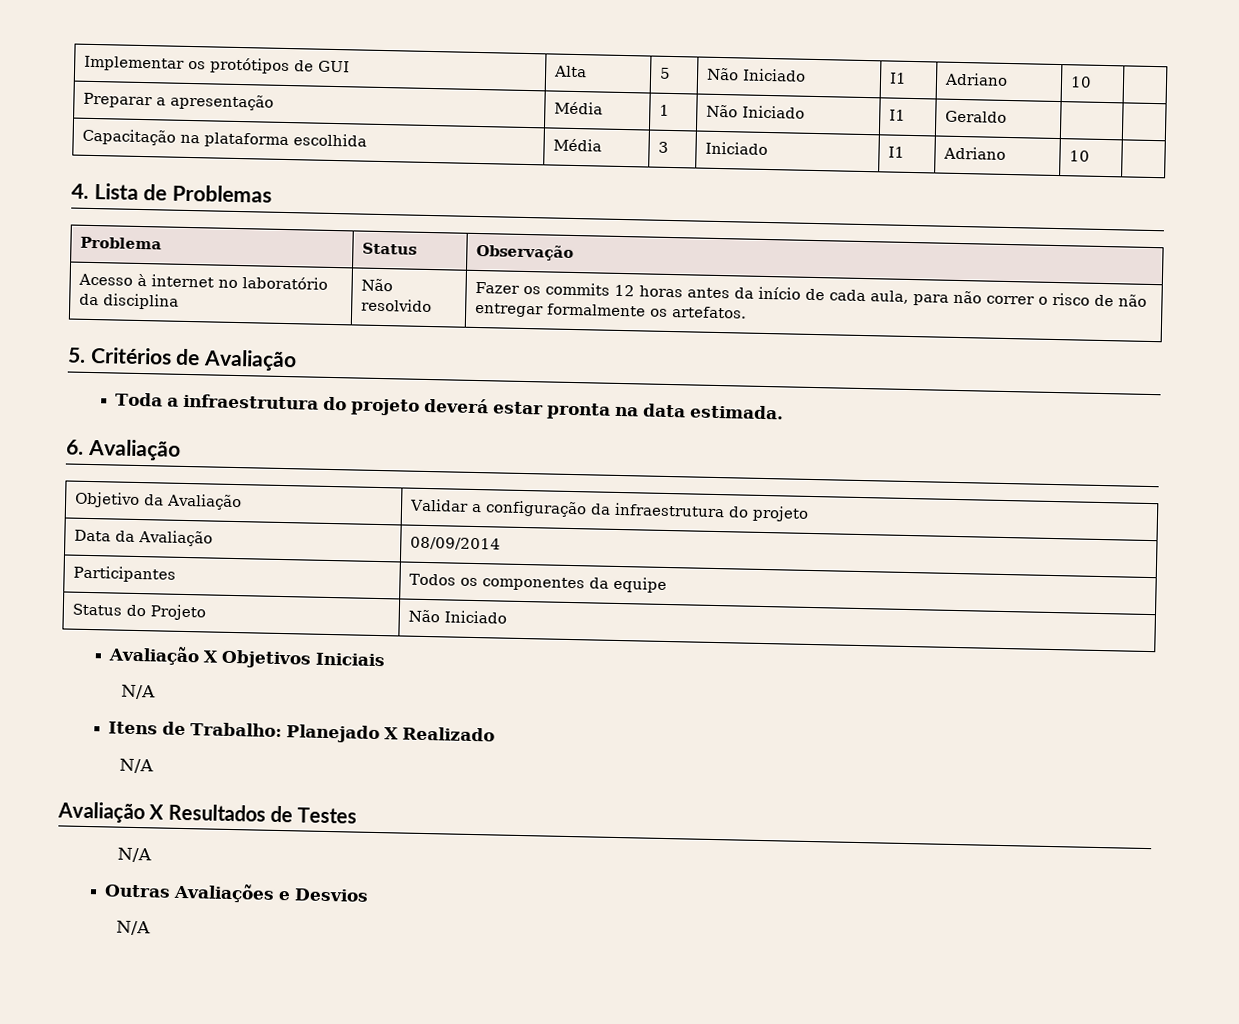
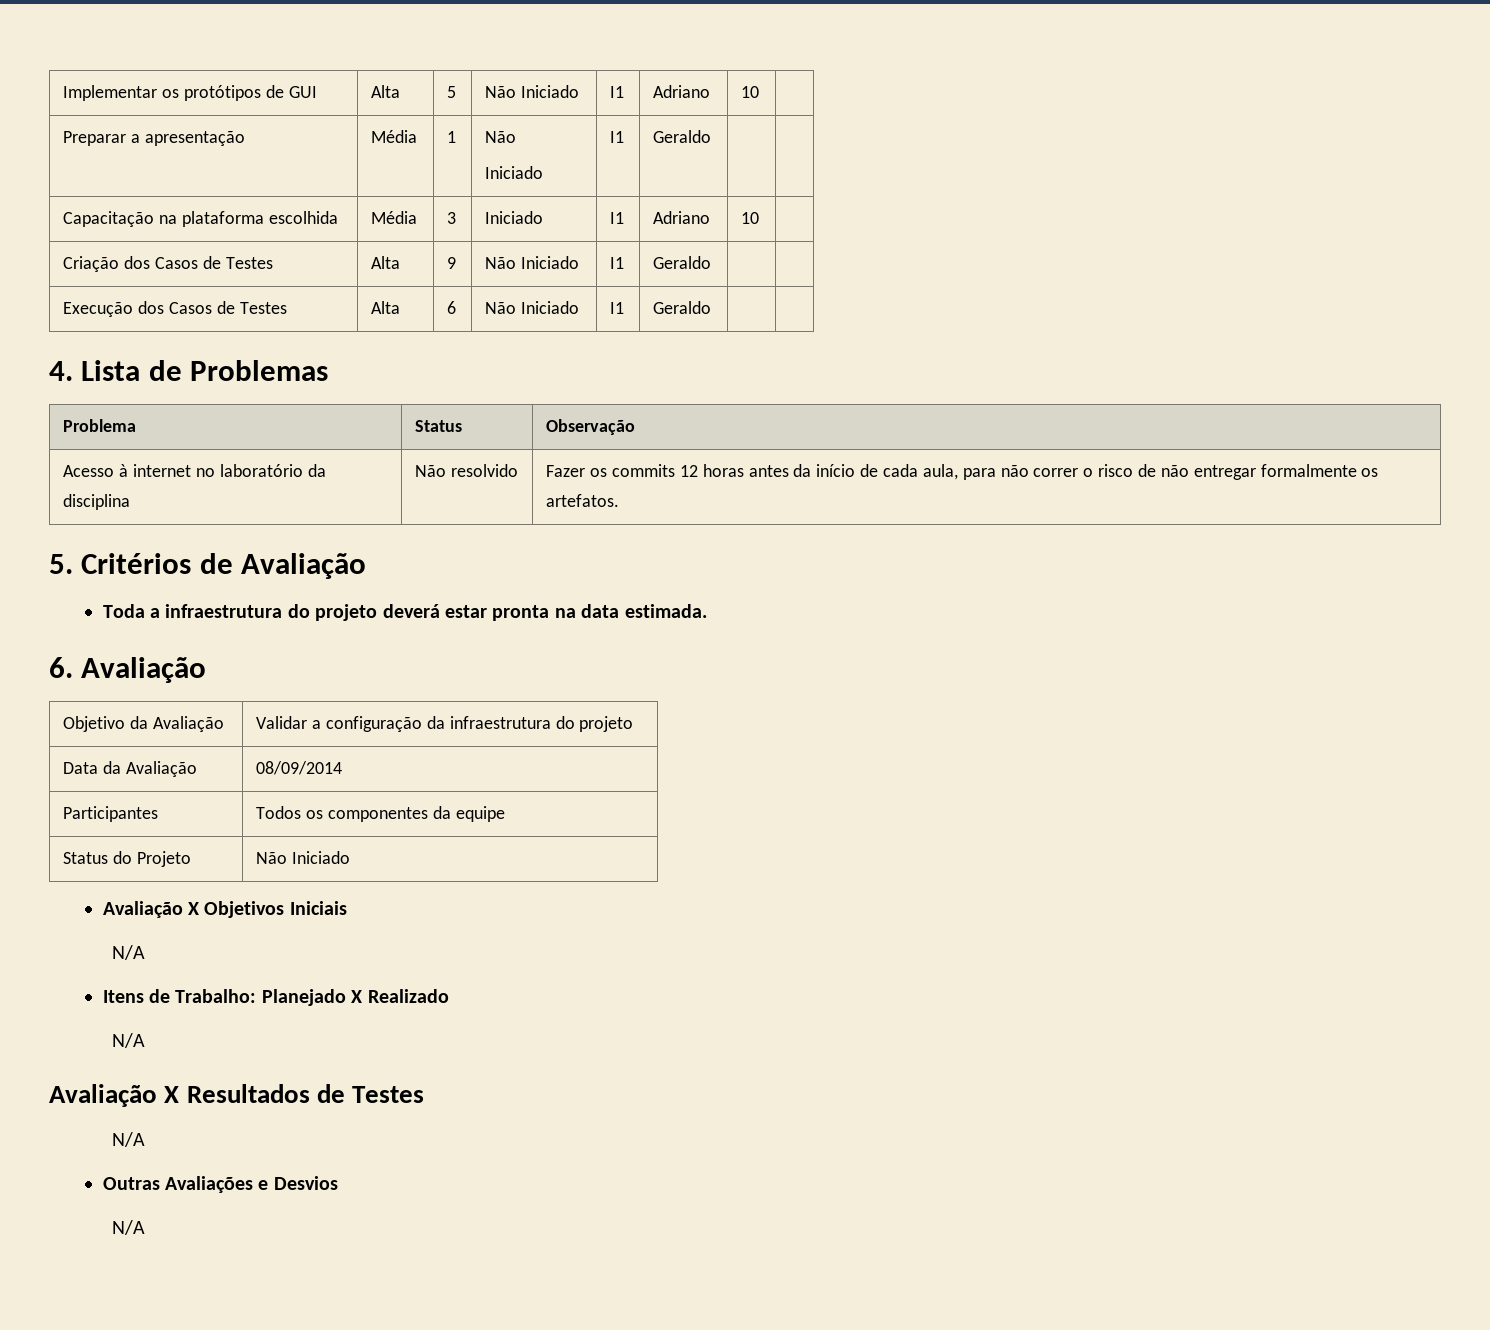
- Preparar a apresentação | Média | 1 | Não Iniciado | I1 | Geraldo | |
+ Preparar a apresentação | Média | 1 | Não
+ Iniciado | I1 | Geraldo | |
+ Criação dos Casos de Testes | Alta | 9 | Não Iniciado | I1 | Geraldo | |
+ Execução dos Casos de Testes | Alta | 6 | Não Iniciado | I1 | Geraldo | |

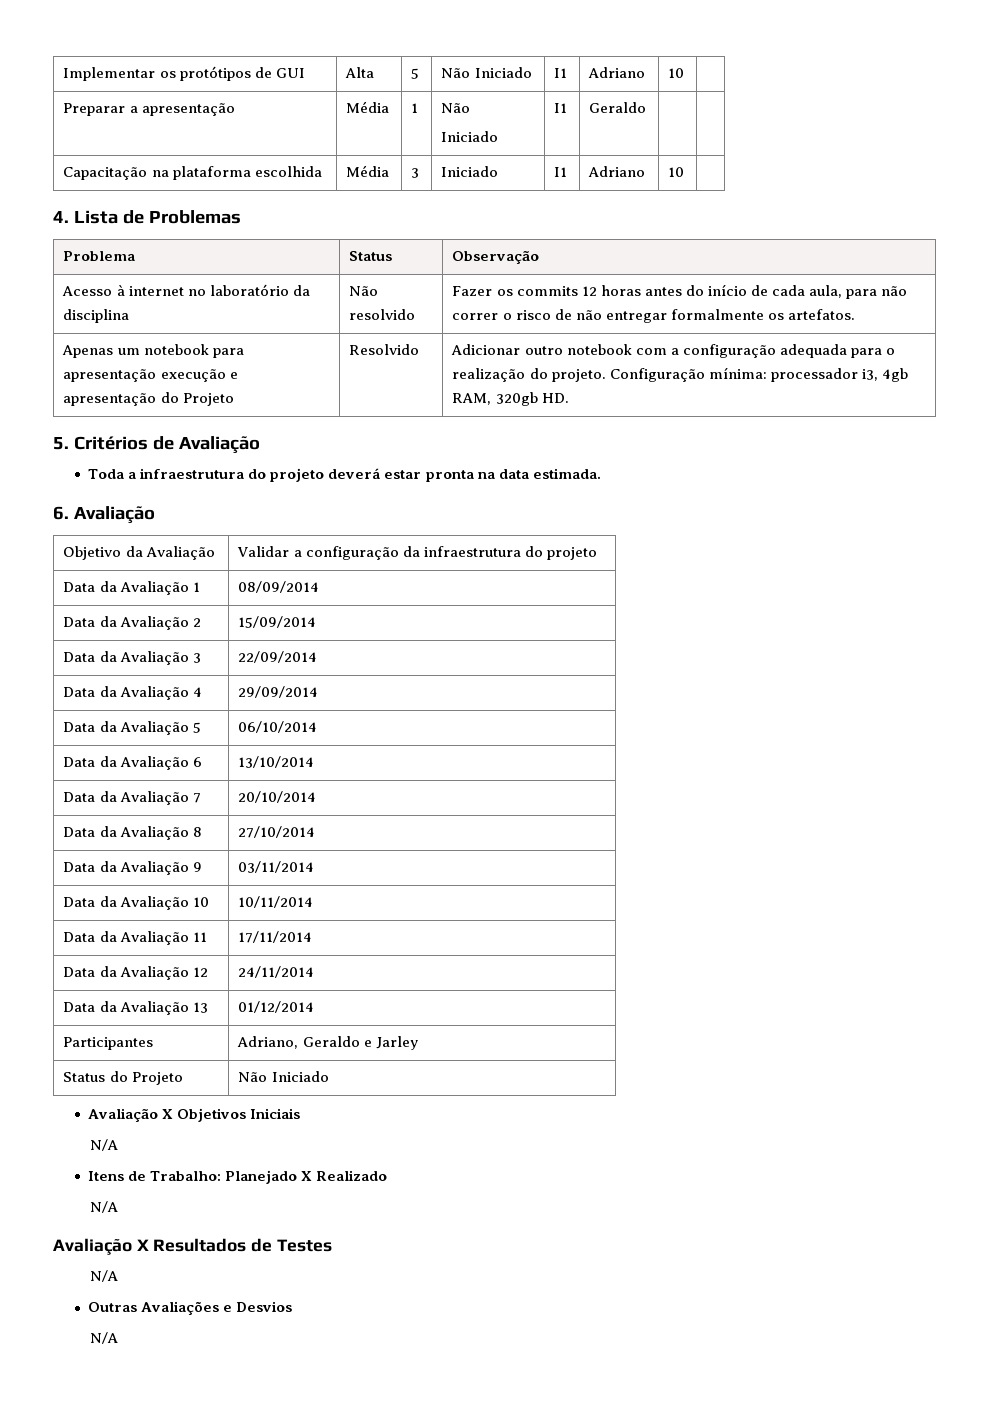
- Criação dos Casos de Testes | Alta | 9 | Não Iniciado | I1 | Geraldo | |
- Execução dos Casos de Testes | Alta | 6 | Não Iniciado | I1 | Geraldo | |
- Acesso à internet no laboratório da disciplina | Não resolvido | Fazer os commits 12 horas antes da início de cada aula, para não correr o risco de não entregar formalmente os artefatos.
+ Acesso à internet no laboratório da disciplina | Não resolvido | Fazer os commits 12 horas antes do início de cada aula, para não correr o risco de não entregar formalmente os artefatos.
+ Apenas um notebook para apresentação execução e apresentação do Projeto | Resolvido | Adicionar outro notebook com a configuração adequada para o realização do projeto. Configuração mínima: processador i3, 4gb RAM, 320gb HD.
- Data da Avaliação | 08/09/2014
+ Data da Avaliação 1 | 08/09/2014
- Participantes | Todos os componentes da equipe
+ Data da Avaliação 2 | 15/09/2014
+ Data da Avaliação 3 | 22/09/2014
+ Data da Avaliação 4 | 29/09/2014
+ Data da Avaliação 5 | 06/10/2014
+ Data da Avaliação 6 | 13/10/2014
+ Data da Avaliação 7 | 20/10/2014
+ Data da Avaliação 8 | 27/10/2014
+ Data da Avaliação 9 | 03/11/2014
+ Data da Avaliação 10 | 10/11/2014
+ Data da Avaliação 11 | 17/11/2014
+ Data da Avaliação 12 | 24/11/2014
+ Data da Avaliação 13 | 01/12/2014
+ Participantes | Adriano, Geraldo e Jarley

